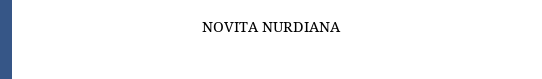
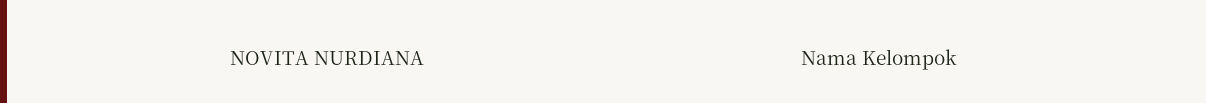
+ Nama Kelompok

